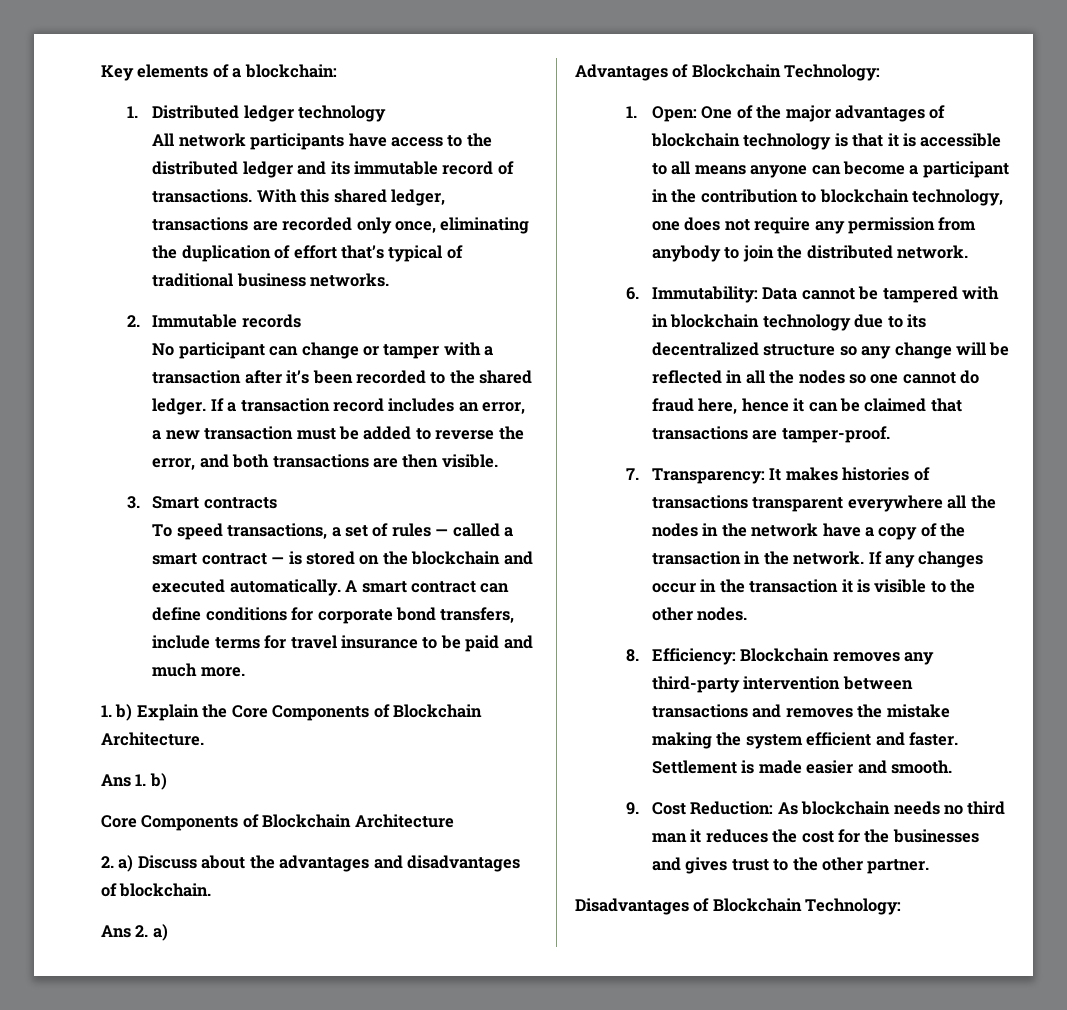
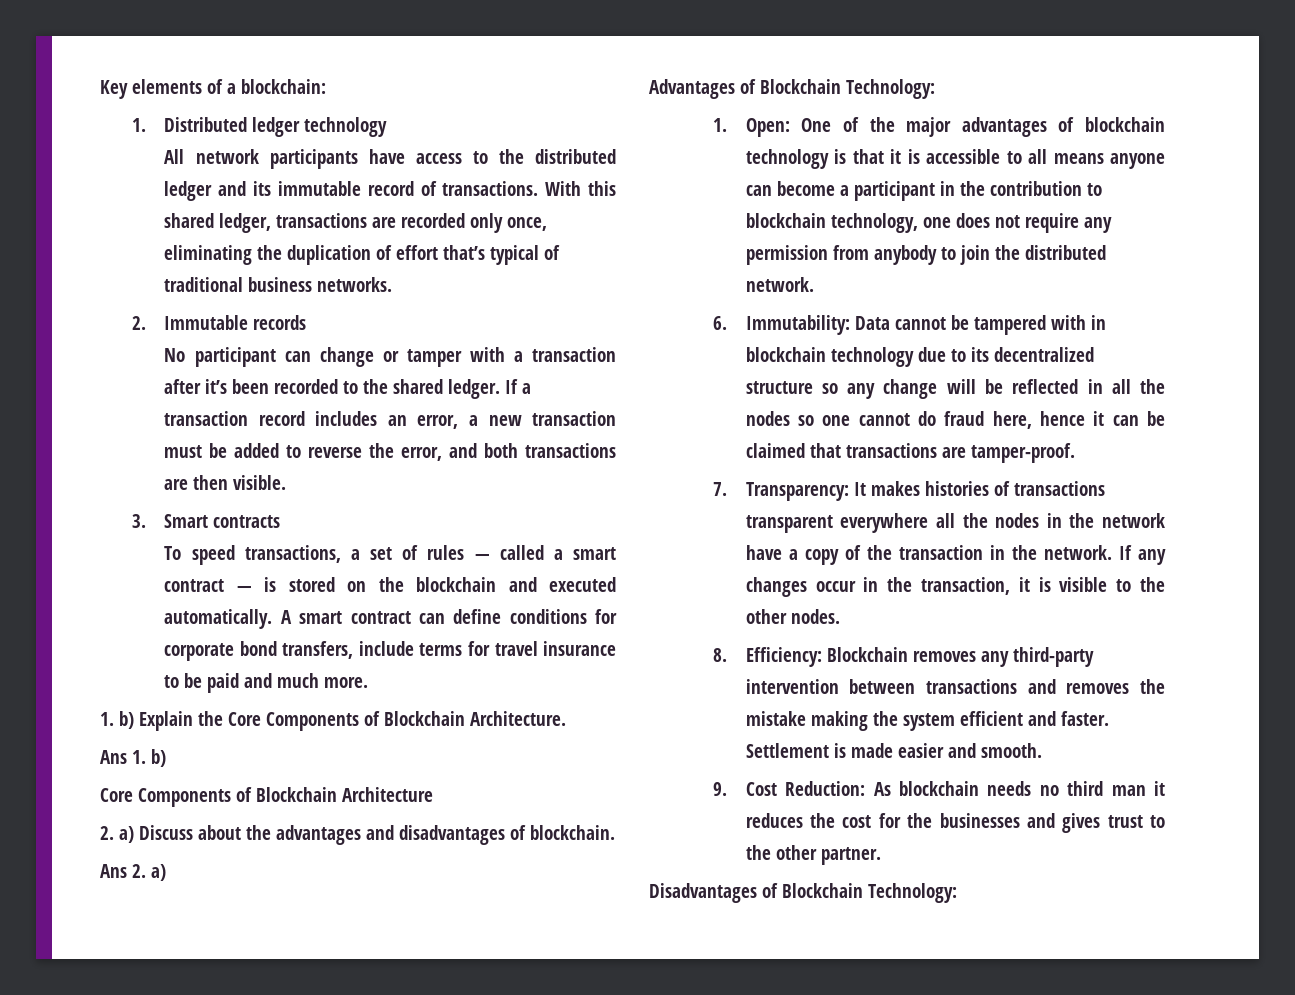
- If any changes occur in the transaction it is visible to the other nodes.
+ If any changes occur in the transaction, it is visible to the other nodes.

